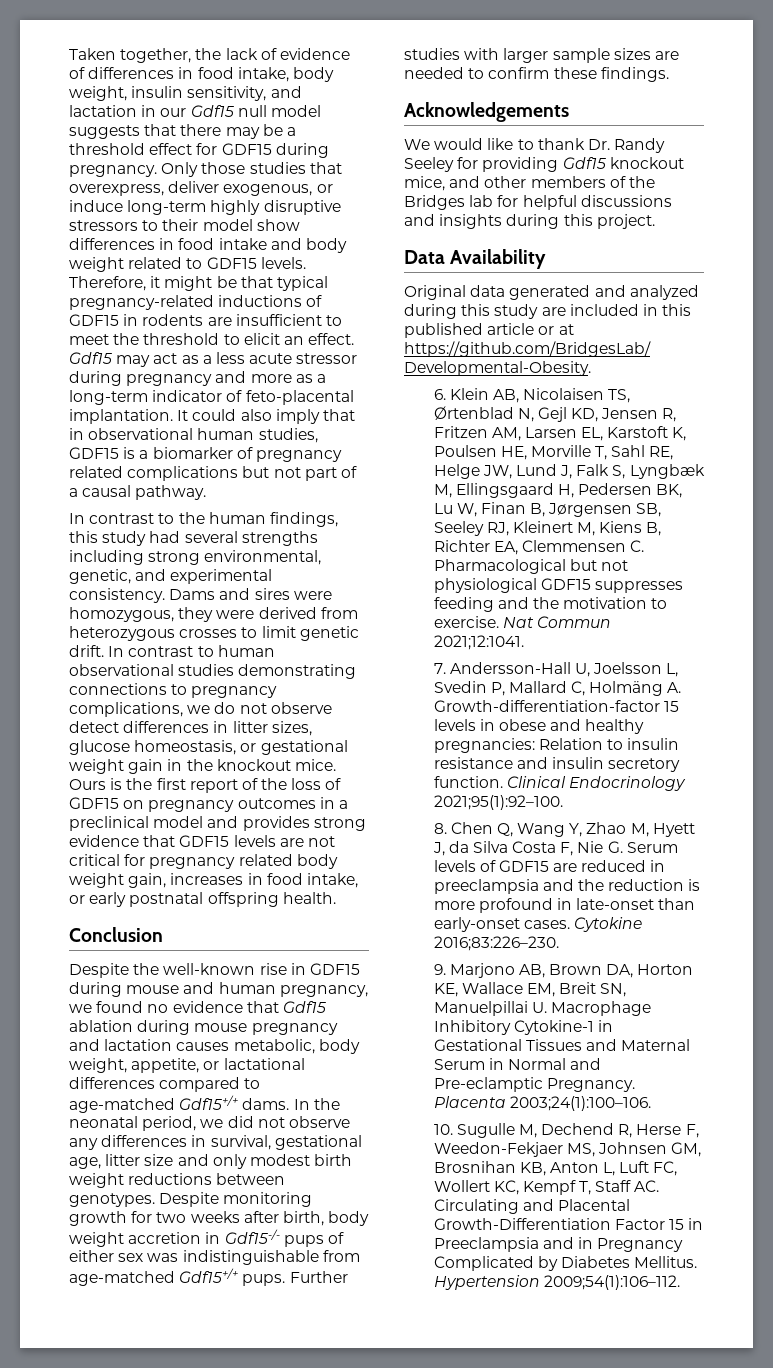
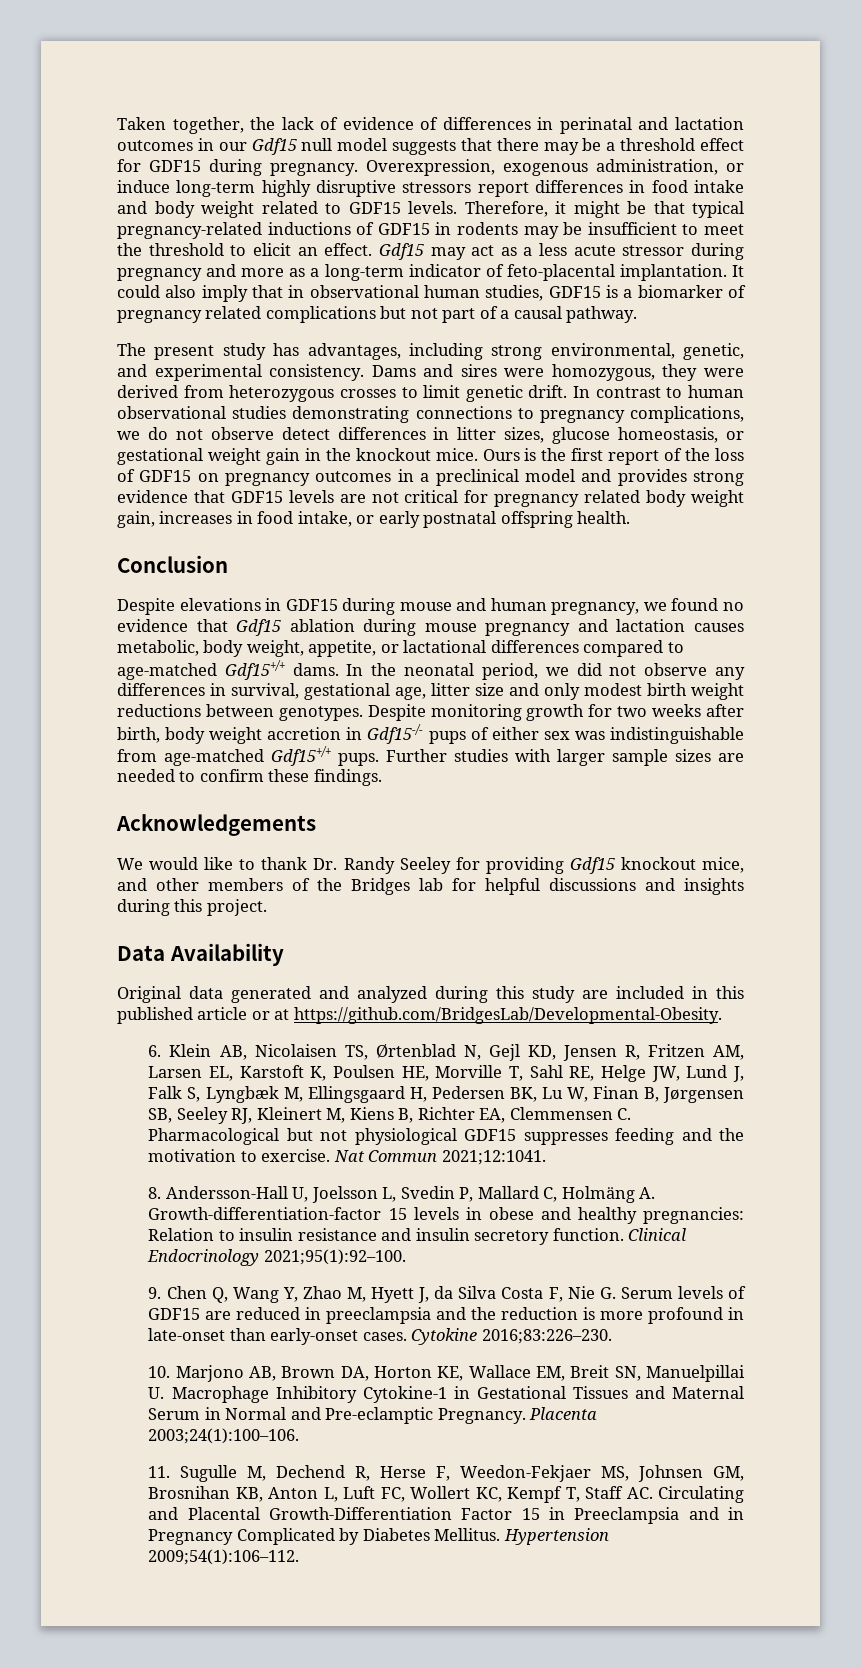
- Taken together, the lack of evidence of differences in food intake, body weight, insulin sensitivity, and lactation in our Gdf15 null model suggests that there may be a threshold effect for GDF15 during pregnancy.
+ Taken together, the lack of evidence of differences in perinatal and lactation outcomes in our Gdf15 null model suggests that there may be a threshold effect for GDF15 during pregnancy.
- Only those studies that overexpress, deliver exogenous, or induce long-term highly disruptive stressors to their model show differences in food intake and body weight related to GDF15 levels.
+ Overexpression, exogenous administration, or induce long-term highly disruptive stressors report differences in food intake and body weight related to GDF15 levels.
- Therefore, it might be that typical pregnancy-related inductions of GDF15 in rodents are insufficient to meet the threshold to elicit an effect.
+ Therefore, it might be that typical pregnancy-related inductions of GDF15 in rodents may be insufficient to meet the threshold to elicit an effect.
- In contrast to the human findings, this study had several strengths including strong environmental, genetic, and experimental consistency.
+ The present study has advantages, including strong environmental, genetic, and experimental consistency.
- Despite the well-known rise in GDF15 during mouse and human pregnancy, we found no evidence that Gdf15 ablation during mouse pregnancy and lactation causes metabolic, body weight, appetite, or lactational differences compared to age-matched Gdf15+/+ dams.
+ Despite elevations in GDF15 during mouse and human pregnancy, we found no evidence that Gdf15 ablation during mouse pregnancy and lactation causes metabolic, body weight, appetite, or lactational differences compared to age-matched Gdf15+/+ dams.
- 7. Andersson-Hall U, Joelsson L, Svedin P, Mallard C, Holmäng A. Growth-differentiation-factor 15 levels in obese and healthy pregnancies: Relation to insulin resistance and insulin secretory function.
+ 8. Andersson-Hall U, Joelsson L, Svedin P, Mallard C, Holmäng A. Growth-differentiation-factor 15 levels in obese and healthy pregnancies: Relation to insulin resistance and insulin secretory function.
- 8. Chen Q, Wang Y, Zhao M, Hyett J, da Silva Costa F, Nie G. Serum levels of GDF15 are reduced in preeclampsia and the reduction is more profound in late-onset than early-onset cases.
+ 9. Chen Q, Wang Y, Zhao M, Hyett J, da Silva Costa F, Nie G. Serum levels of GDF15 are reduced in preeclampsia and the reduction is more profound in late-onset than early-onset cases.
- 9. Marjono AB, Brown DA, Horton KE, Wallace EM, Breit SN, Manuelpillai U. Macrophage Inhibitory Cytokine-1 in Gestational Tissues and Maternal Serum in Normal and Pre-eclamptic Pregnancy.
+ 10. Marjono AB, Brown DA, Horton KE, Wallace EM, Breit SN, Manuelpillai U. Macrophage Inhibitory Cytokine-1 in Gestational Tissues and Maternal Serum in Normal and Pre-eclamptic Pregnancy.
- 10. Sugulle M, Dechend R, Herse F, Weedon-Fekjaer MS, Johnsen GM, Brosnihan KB, Anton L, Luft FC, Wollert KC, Kempf T, Staff AC. Circulating and Placental Growth-Differentiation Factor 15 in Preeclampsia and in Pregnancy Complicated by Diabetes Mellitus.
+ 11. Sugulle M, Dechend R, Herse F, Weedon-Fekjaer MS, Johnsen GM, Brosnihan KB, Anton L, Luft FC, Wollert KC, Kempf T, Staff AC. Circulating and Placental Growth-Differentiation Factor 15 in Preeclampsia and in Pregnancy Complicated by Diabetes Mellitus.

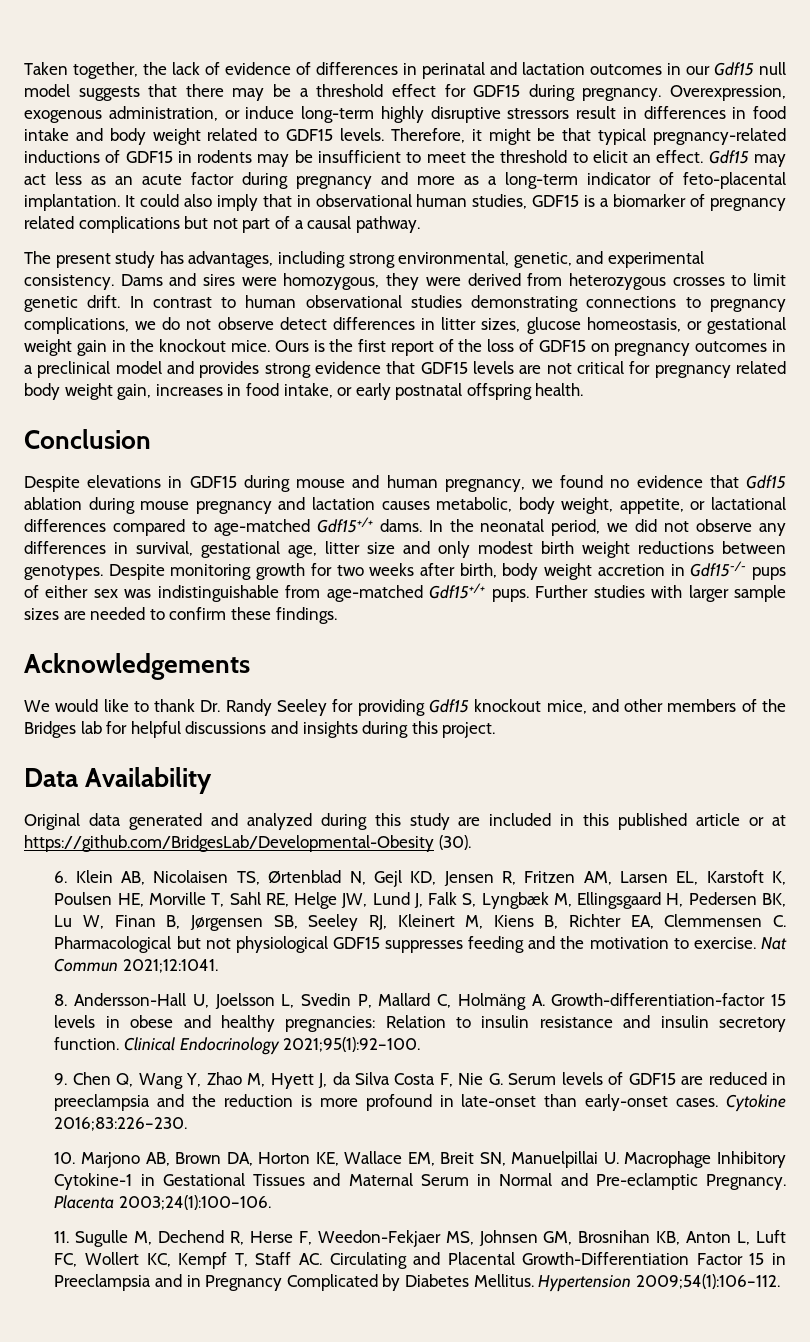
- Overexpression, exogenous administration, or induce long-term highly disruptive stressors report differences in food intake and body weight related to GDF15 levels.
+ Overexpression, exogenous administration, or induce long-term highly disruptive stressors result in differences in food intake and body weight related to GDF15 levels.
- Gdf15 may act as a less acute stressor during pregnancy and more as a long-term indicator of feto-placental implantation.
+ Gdf15 may act less as an acute factor during pregnancy and more as a long-term indicator of feto-placental implantation.
- Original data generated and analyzed during this study are included in this published article or at https://github.com/BridgesLab/Developmental-Obesity.
+ Original data generated and analyzed during this study are included in this published article or at https://github.com/BridgesLab/Developmental-Obesity (30).

